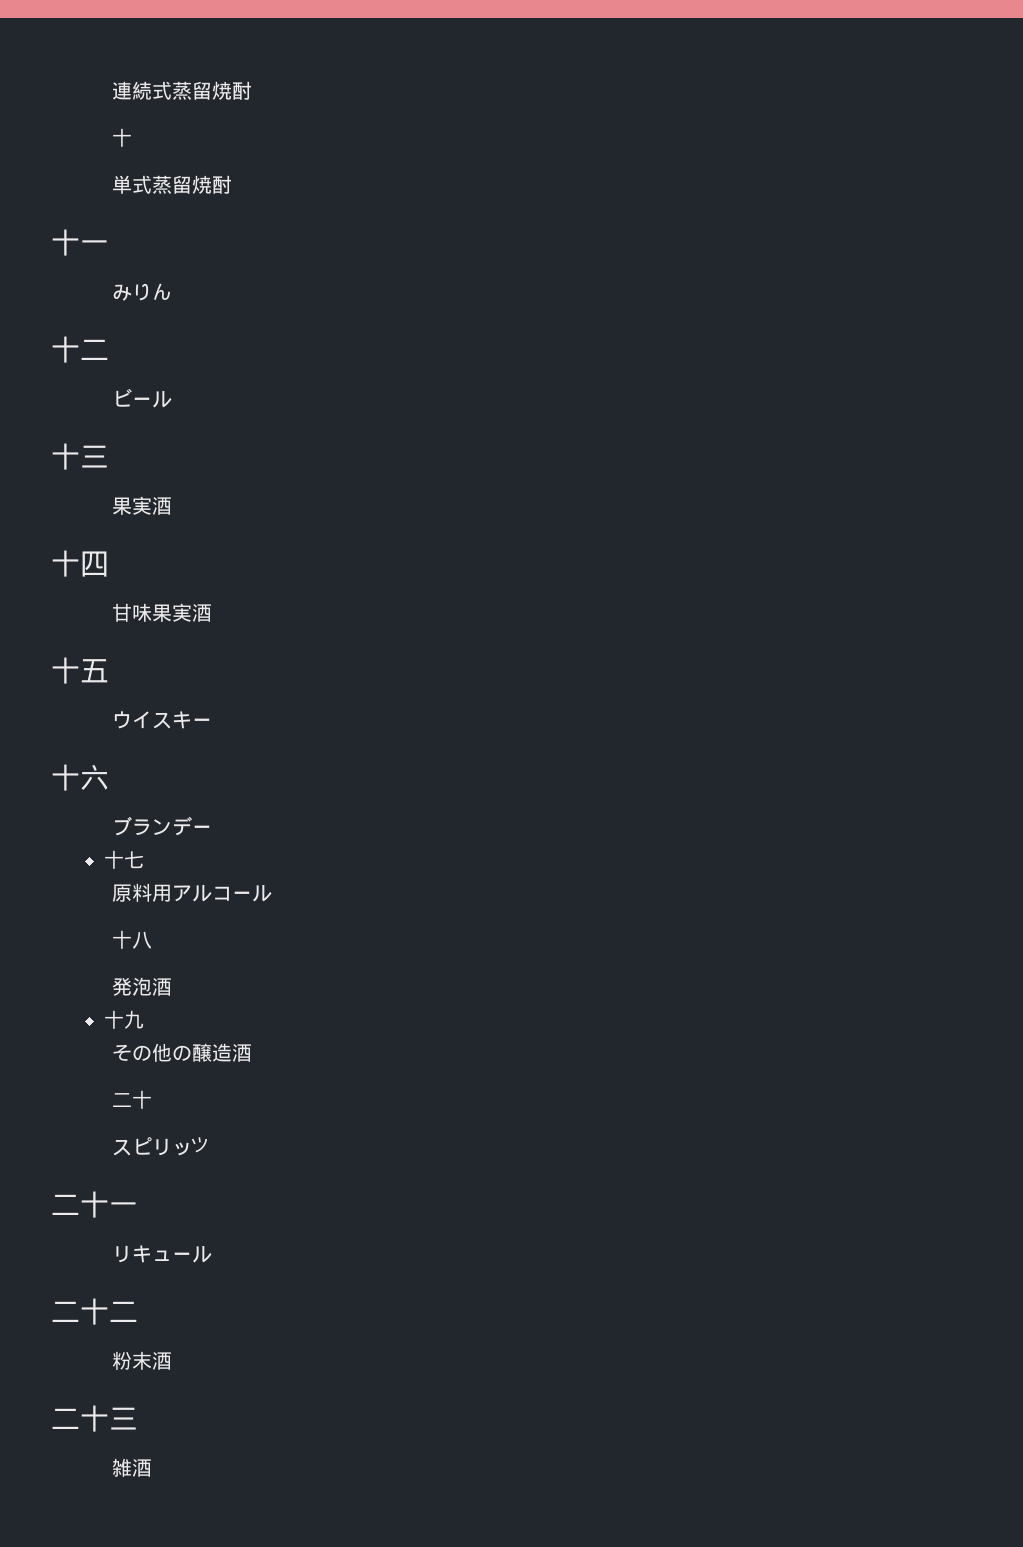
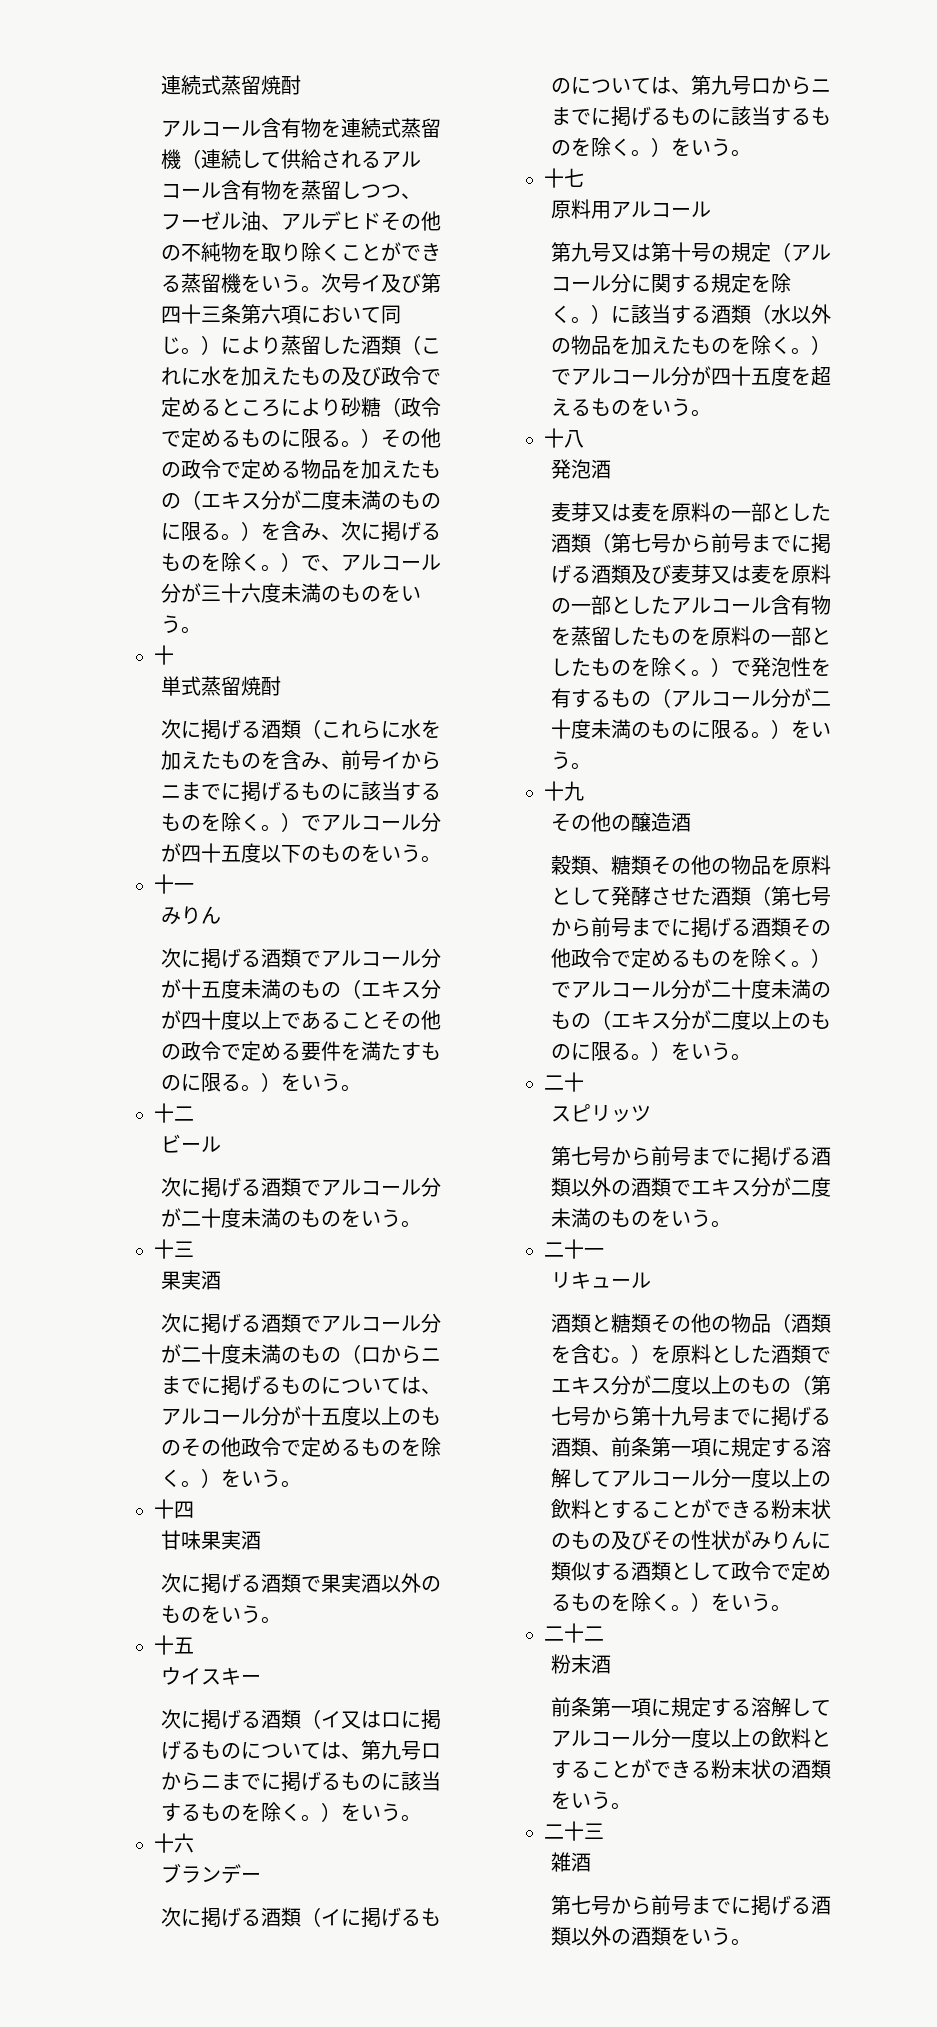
  連続式蒸留焼酎
+ アルコール含有物を連続式蒸留機（連続して供給されるアルコール含有物を蒸留しつつ、フーゼル油、アルデヒドその他の不純物を取り除くことができる蒸留機をいう。次号イ及び第四十三条第六項において同じ。）により蒸留した酒類（これに水を加えたもの及び政令で定めるところにより砂糖（政令で定めるものに限る。）その他の政令で定める物品を加えたもの（エキス分が二度未満のものに限る。）を含み、次に掲げるものを除く。）で、アルコール分が三十六度未満のものをいう。
  十
  単式蒸留焼酎
+ 次に掲げる酒類（これらに水を加えたものを含み、前号イからニまでに掲げるものに該当するものを除く。）でアルコール分が四十五度以下のものをいう。
  十一
  みりん
+ 次に掲げる酒類でアルコール分が十五度未満のもの（エキス分が四十度以上であることその他の政令で定める要件を満たすものに限る。）をいう。
  十二
  ビール
+ 次に掲げる酒類でアルコール分が二十度未満のものをいう。
  十三
  果実酒
+ 次に掲げる酒類でアルコール分が二十度未満のもの（ロからニまでに掲げるものについては、アルコール分が十五度以上のものその他政令で定めるものを除く。）をいう。
  十四
  甘味果実酒
+ 次に掲げる酒類で果実酒以外のものをいう。
  十五
  ウイスキー
+ 次に掲げる酒類（イ又はロに掲げるものについては、第九号ロからニまでに掲げるものに該当するものを除く。）をいう。
  十六
  ブランデー
+ 次に掲げる酒類（イに掲げるものについては、第九号ロからニまでに掲げるものに該当するものを除く。）をいう。
+ 第九号又は第十号の規定（アルコール分に関する規定を除く。）に該当する酒類（水以外の物品を加えたものを除く。）でアルコール分が四十五度を超えるものをいう。
  十八
  発泡酒
+ 麦芽又は麦を原料の一部とした酒類（第七号から前号までに掲げる酒類及び麦芽又は麦を原料の一部としたアルコール含有物を蒸留したものを原料の一部としたものを除く。）で発泡性を有するもの（アルコール分が二十度未満のものに限る。）をいう。
  その他の醸造酒
+ 穀類、糖類その他の物品を原料として発酵させた酒類（第七号から前号までに掲げる酒類その他政令で定めるものを除く。）でアルコール分が二十度未満のもの（エキス分が二度以上のものに限る。）をいう。
  二十
  スピリッツ
+ 第七号から前号までに掲げる酒類以外の酒類でエキス分が二度未満のものをいう。
  二十一
  リキュール
+ 酒類と糖類その他の物品（酒類を含む。）を原料とした酒類でエキス分が二度以上のもの（第七号から第十九号までに掲げる酒類、前条第一項に規定する溶解してアルコール分一度以上の飲料とすることができる粉末状のもの及びその性状がみりんに類似する酒類として政令で定めるものを除く。）をいう。
  二十二
  粉末酒
+ 前条第一項に規定する溶解してアルコール分一度以上の飲料とすることができる粉末状の酒類をいう。
  二十三
  雑酒
+ 第七号から前号までに掲げる酒類以外の酒類をいう。

